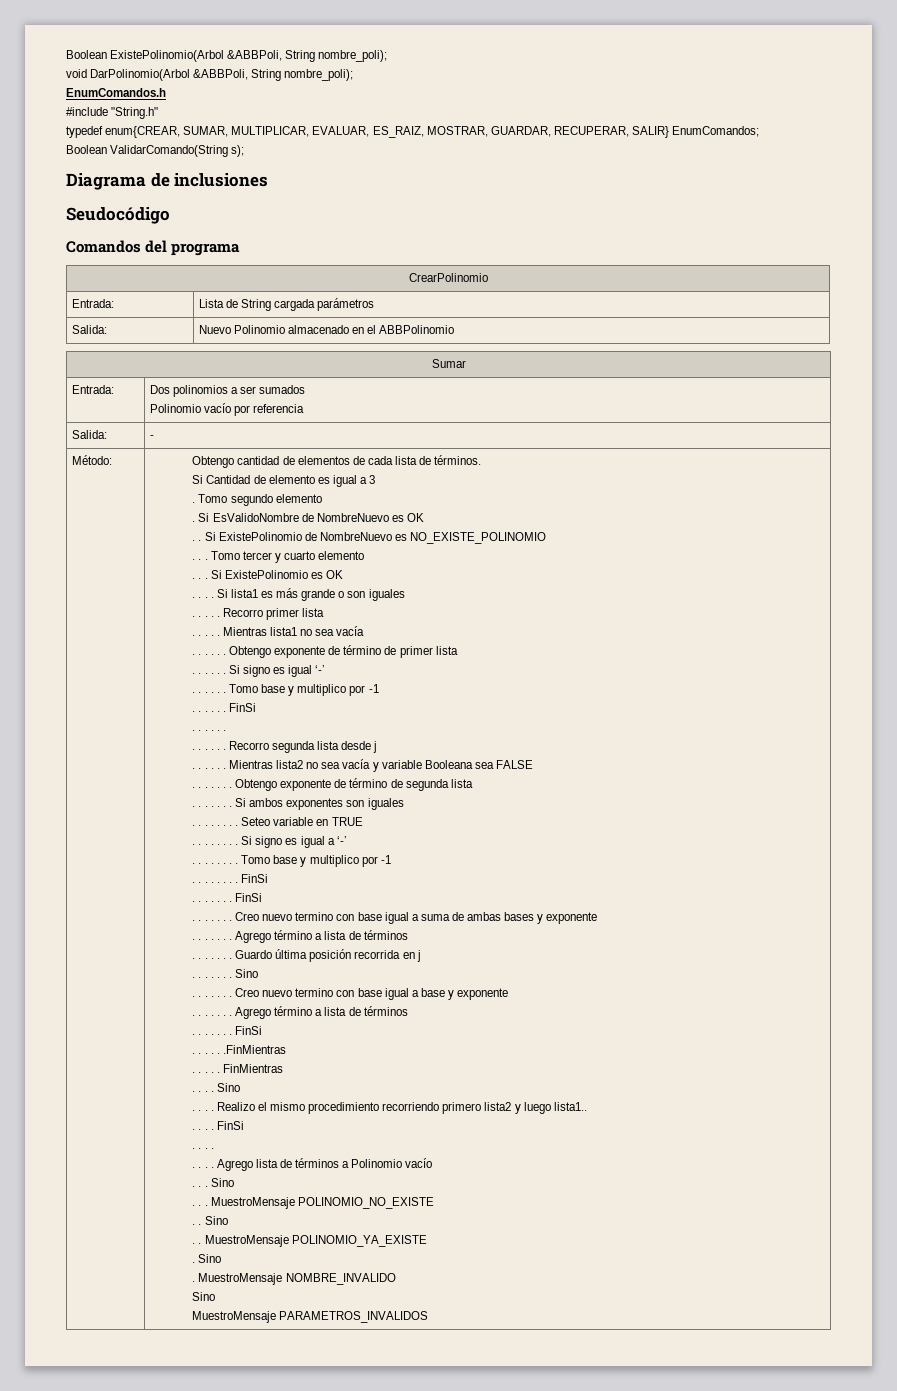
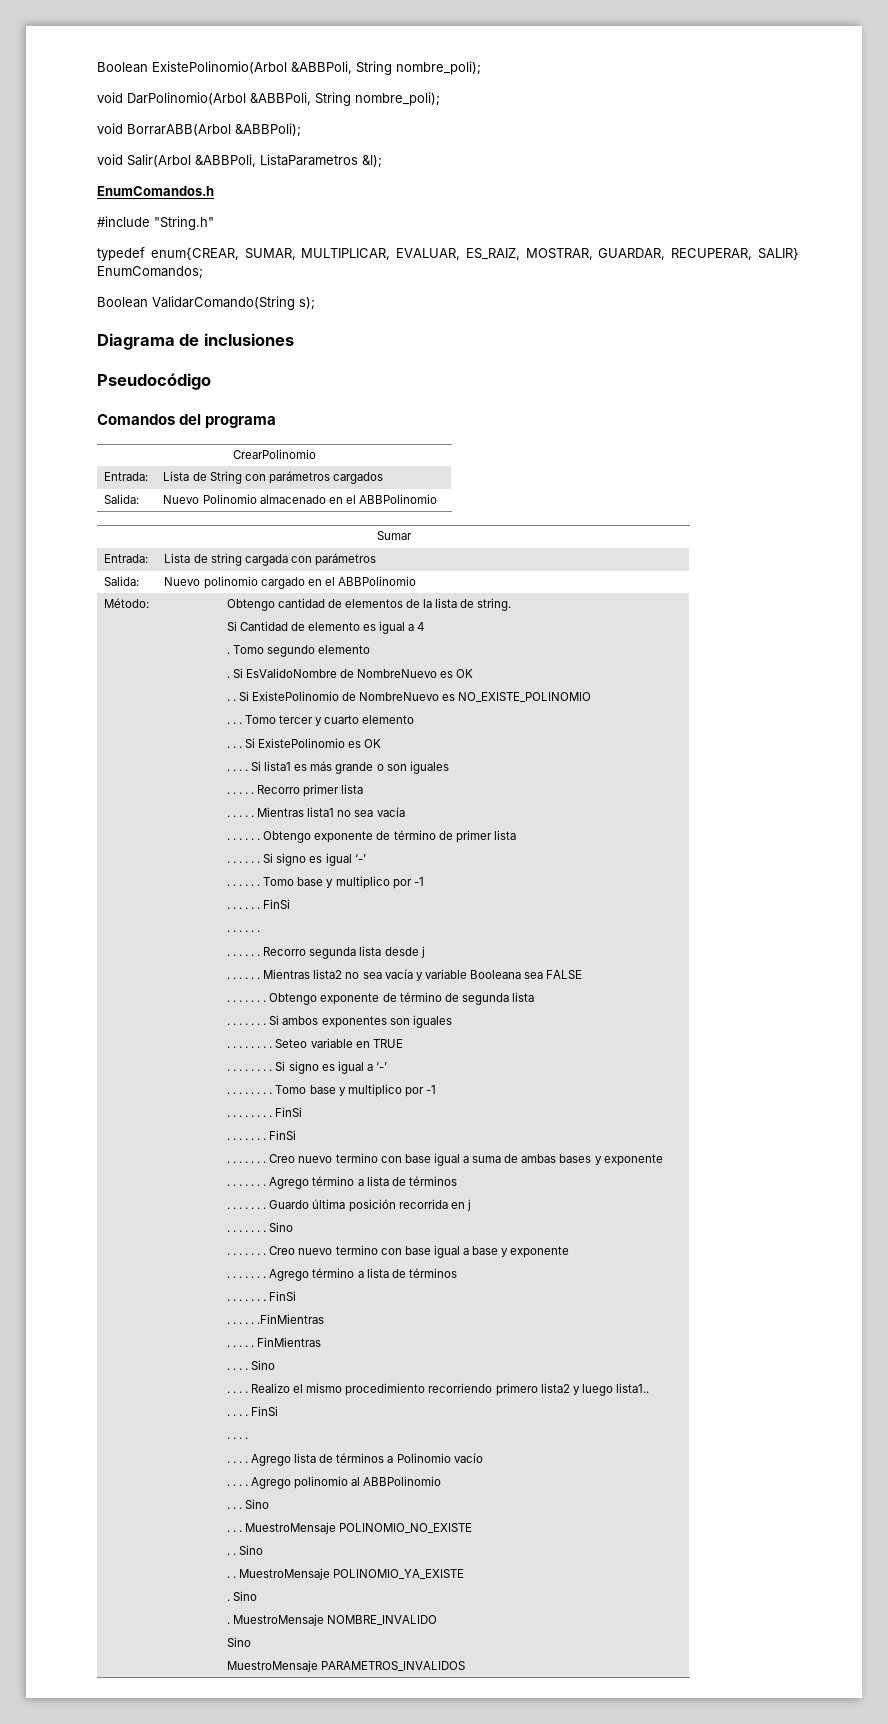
+ void BorrarABB(Arbol &ABBPoli);
+ void Salir(Arbol &ABBPoli, ListaParametros &l);
- Seudocódigo
+ Pseudocódigo
- Entrada: | Lista de String cargada parámetros
+ Entrada: | Lista de String con parámetros cargados
- Entrada: | Dos polinomios a ser sumados
- Polinomio vacío por referencia
- Salida: | -
+ Entrada: | Lista de string cargada con parámetros
+ Salida: | Nuevo polinomio cargado en el ABBPolinomio
- Obtengo cantidad de elementos de cada lista de términos.
+ Obtengo cantidad de elementos de la lista de string.
- Si Cantidad de elemento es igual a 3
+ Si Cantidad de elemento es igual a 4
+ . . . . Agrego polinomio al ABBPolinomio

